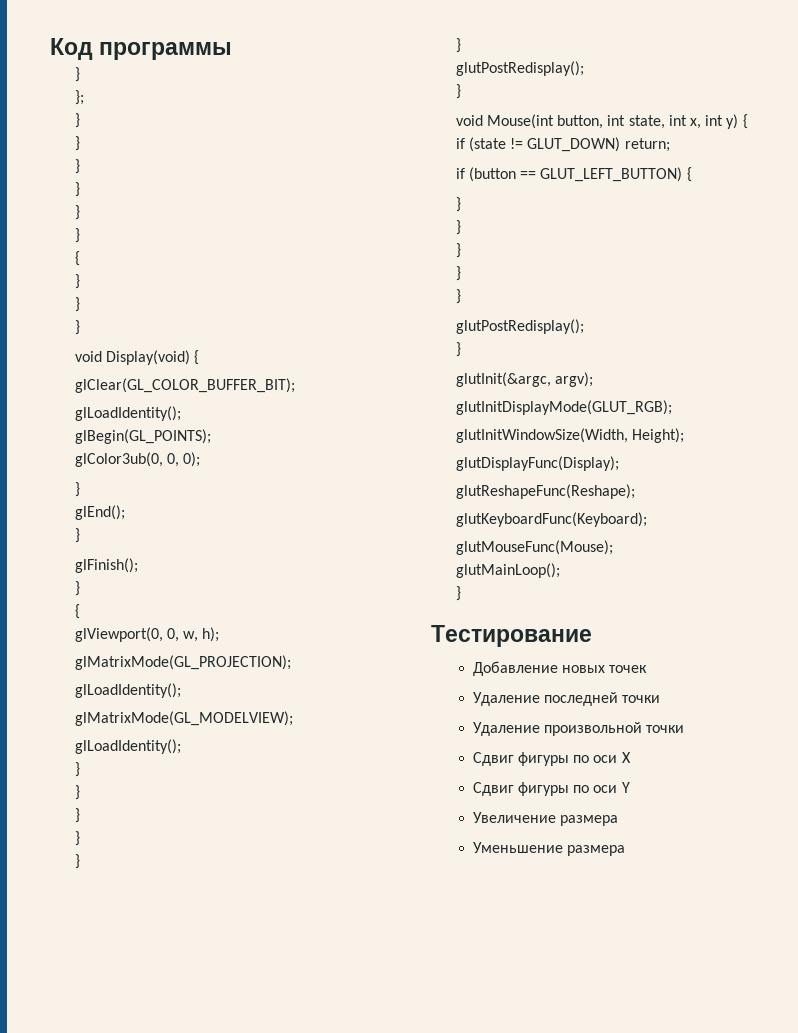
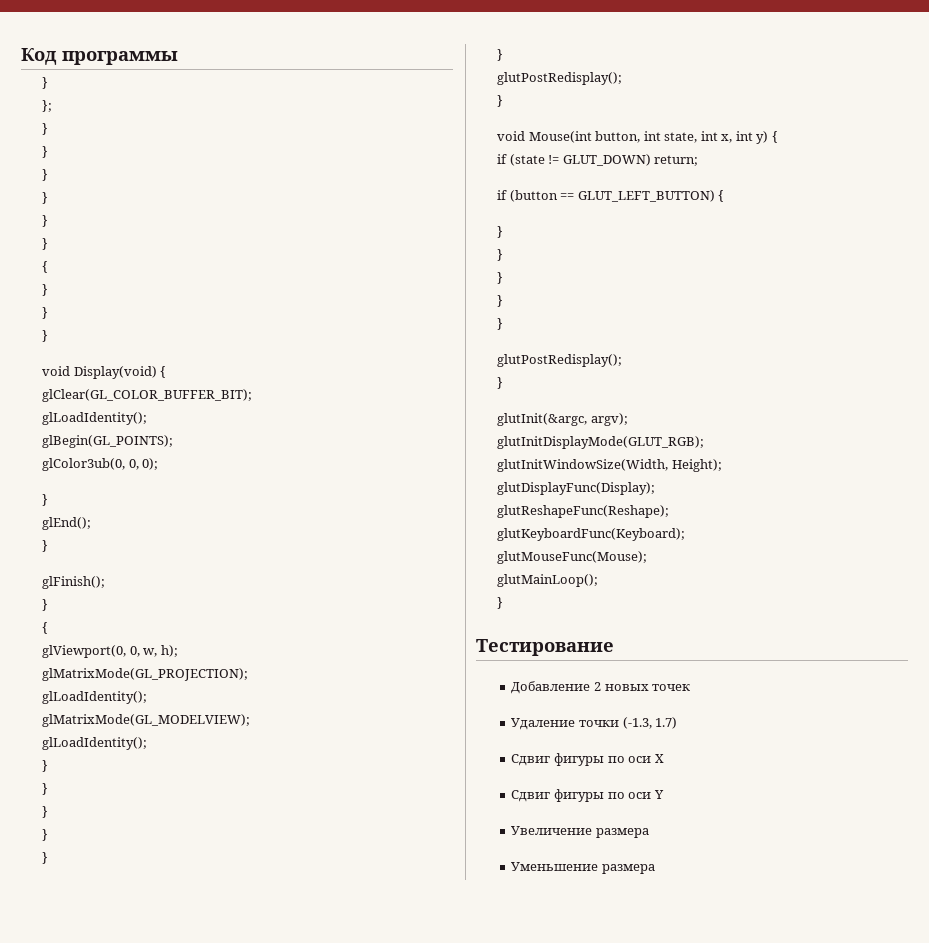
- Добавление новых точек
+ Добавление 2 новых точек
- Удаление последней точки
- Удаление произвольной точки
+ Удаление точки (-1.3, 1.7)

